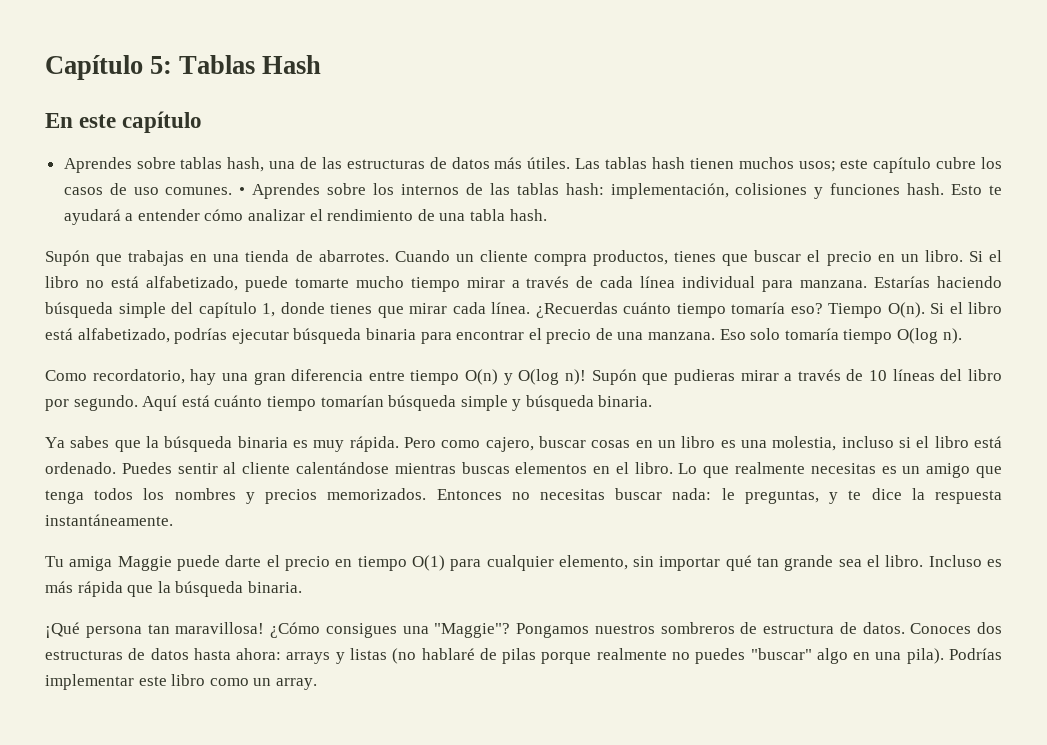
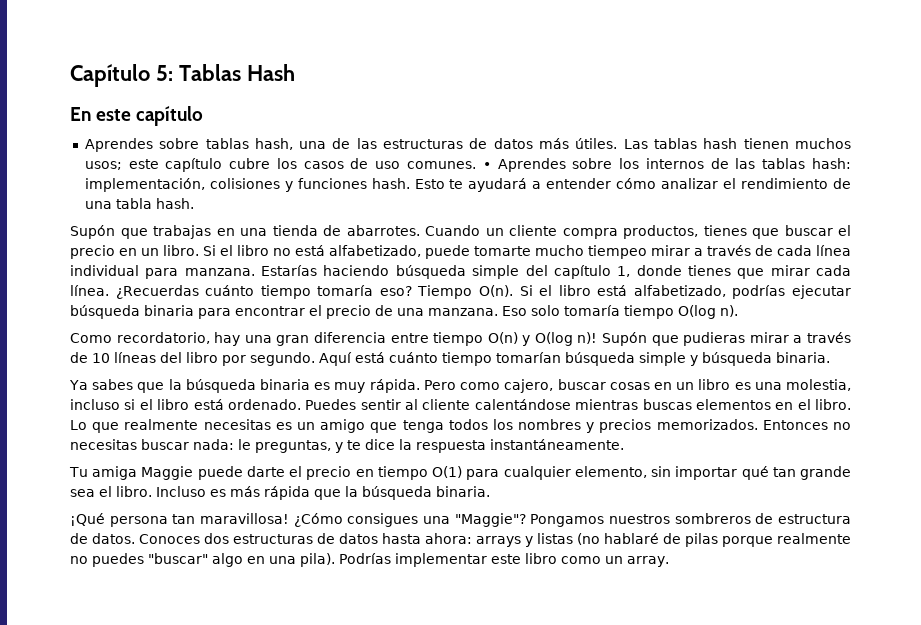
- Si el libro no está alfabetizado, puede tomarte mucho tiempo mirar a través de cada línea individual para manzana.
+ Si el libro no está alfabetizado, puede tomarte mucho tiempeo mirar a través de cada línea individual para manzana.

